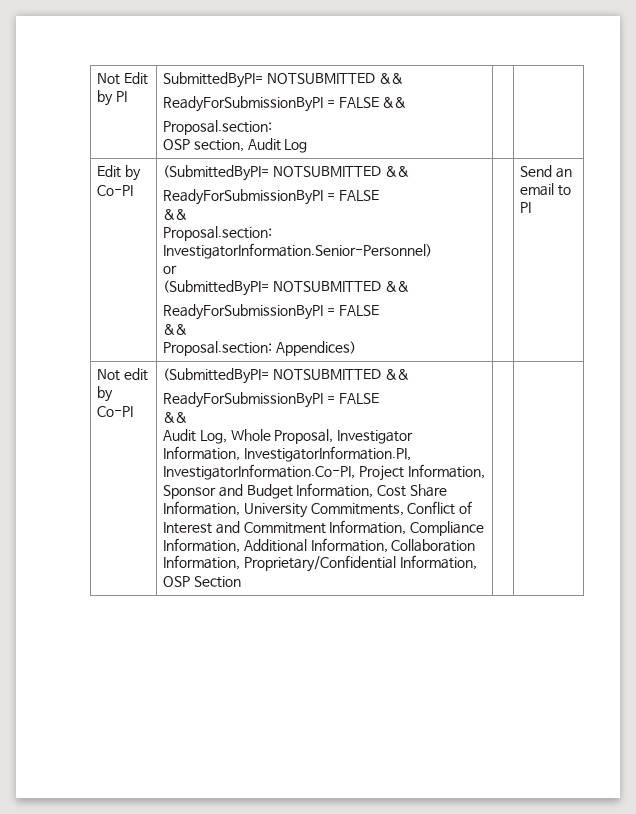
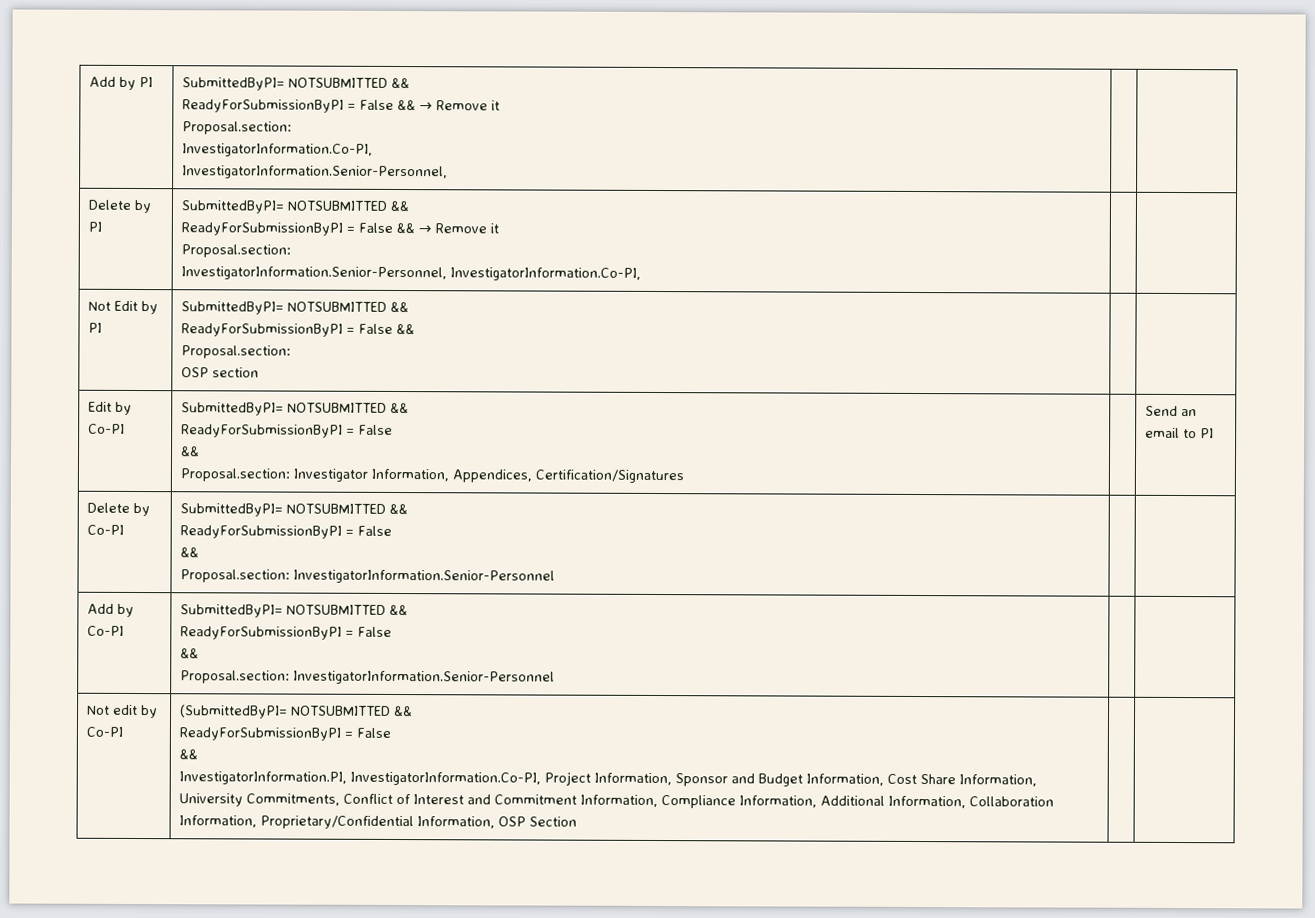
+ Add by PI | SubmittedByPI= NOTSUBMITTED &&
+ ReadyForSubmissionByPI = False && → Remove it
+ Proposal.section:
+ InvestigatorInformation.Co-PI,
+ InvestigatorInformation.Senior-Personnel, | |
+ Delete by PI | SubmittedByPI= NOTSUBMITTED &&
+ ReadyForSubmissionByPI = False && → Remove it
+ Proposal.section:
+ InvestigatorInformation.Senior-Personnel, InvestigatorInformation.Co-PI, | |
  Not Edit by PI | SubmittedByPI= NOTSUBMITTED &&
- ReadyForSubmissionByPI = FALSE &&
+ ReadyForSubmissionByPI = False &&
  Proposal.section:
- OSP section, Audit Log | |
+ OSP section | |
- Edit by Co-PI | (SubmittedByPI= NOTSUBMITTED &&
- ReadyForSubmissionByPI = FALSE
+ Edit by Co-PI | SubmittedByPI= NOTSUBMITTED &&
+ ReadyForSubmissionByPI = False
  &&
- Proposal.section: InvestigatorInformation.Senior-Personnel)
- or
- (SubmittedByPI= NOTSUBMITTED &&
- ReadyForSubmissionByPI = FALSE
- &&
- Proposal.section: Appendices) | | Send an email to PI
+ Proposal.section: Investigator Information, Appendices, Certification/Signatures | | Send an email to PI
+ Delete by Co-PI | SubmittedByPI= NOTSUBMITTED &&
+ ReadyForSubmissionByPI = False
+ &&
+ Proposal.section: InvestigatorInformation.Senior-Personnel | |
+ Add by Co-PI | SubmittedByPI= NOTSUBMITTED &&
+ ReadyForSubmissionByPI = False
+ &&
+ Proposal.section: InvestigatorInformation.Senior-Personnel | |
  Not edit by Co-PI | (SubmittedByPI= NOTSUBMITTED &&
- ReadyForSubmissionByPI = FALSE
+ ReadyForSubmissionByPI = False
  &&
- Audit Log, Whole Proposal, Investigator Information, InvestigatorInformation.PI, InvestigatorInformation.Co-PI, Project Information, Sponsor and Budget Information, Cost Share Information, University Commitments, Conflict of Interest and Commitment Information, Compliance Information, Additional Information, Collaboration Information, Proprietary/Confidential Information, OSP Section
+ InvestigatorInformation.PI, InvestigatorInformation.Co-PI, Project Information, Sponsor and Budget Information, Cost Share Information, University Commitments, Conflict of Interest and Commitment Information, Compliance Information, Additional Information, Collaboration Information, Proprietary/Confidential Information, OSP Section

